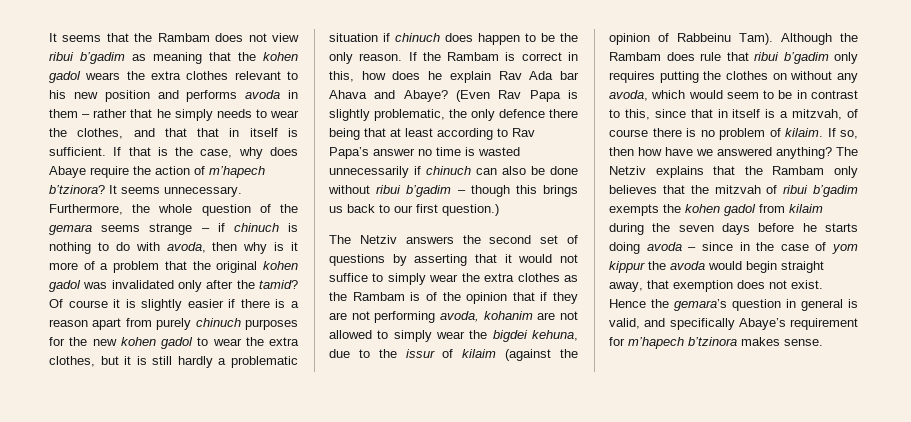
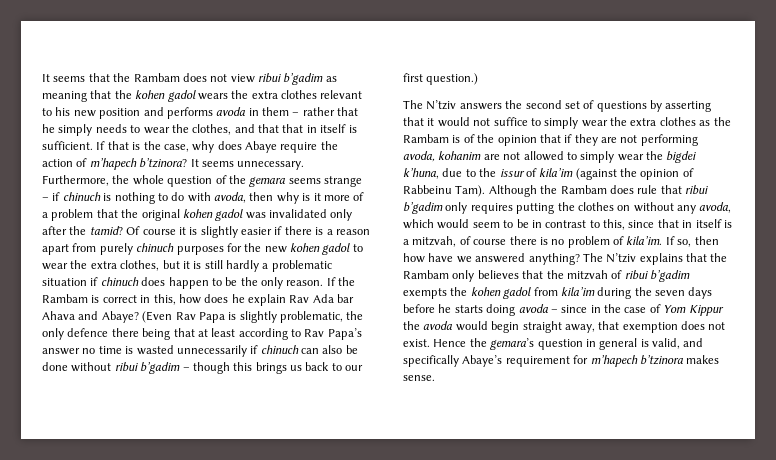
- The Netziv answers the second set of questions by asserting that it would not suffice to simply wear the extra clothes as the Rambam is of the opinion that if they are not performing avoda, kohanim are not allowed to simply wear the bigdei kehuna, due to the issur of kilaim (against the opinion of Rabbeinu Tam).
+ The N’tziv answers the second set of questions by asserting that it would not suffice to simply wear the extra clothes as the Rambam is of the opinion that if they are not performing avoda, kohanim are not allowed to simply wear the bigdei k’huna, due to the issur of kila’im (against the opinion of Rabbeinu Tam).
- Although the Rambam does rule that ribui b’gadim only requires putting the clothes on without any avoda, which would seem to be in contrast to this, since that in itself is a mitzvah, of course there is no problem of kilaim.
+ Although the Rambam does rule that ribui b’gadim only requires putting the clothes on without any avoda, which would seem to be in contrast to this, since that in itself is a mitzvah, of course there is no problem of kila’im.
- The Netziv explains that the Rambam only believes that the mitzvah of ribui b’gadim exempts the kohen gadol from kilaim during the seven days before he starts doing avoda – since in the case of yom kippur the avoda would begin straight away, that exemption does not exist.
+ The N’tziv explains that the Rambam only believes that the mitzvah of ribui b’gadim exempts the kohen gadol from kila’im during the seven days before he starts doing avoda – since in the case of Yom Kippur the avoda would begin straight away, that exemption does not exist.

